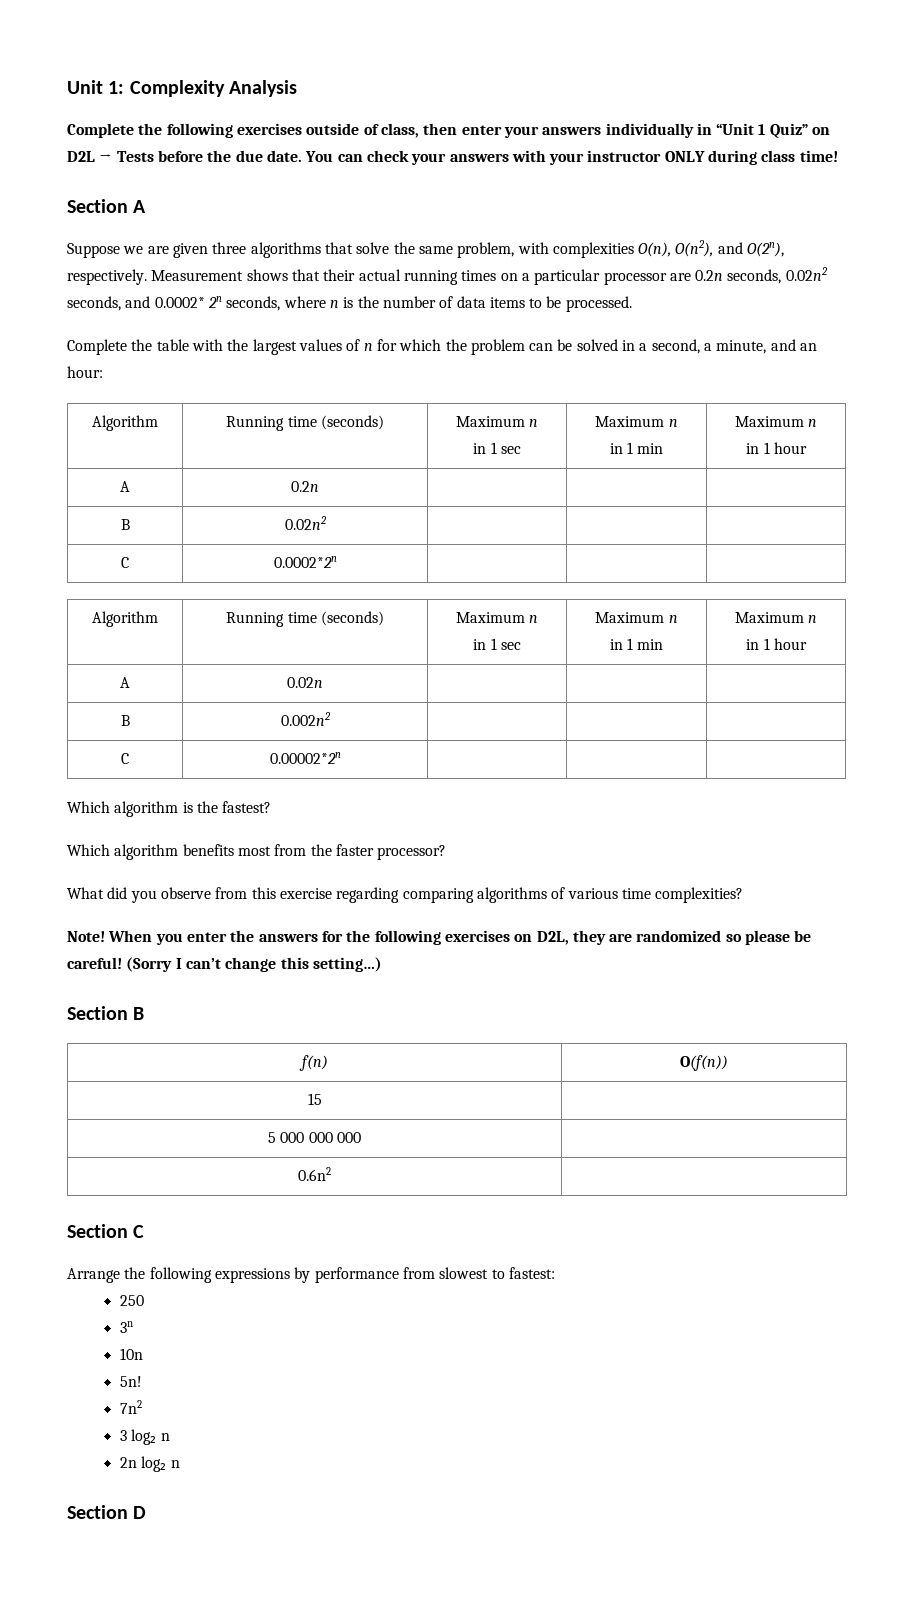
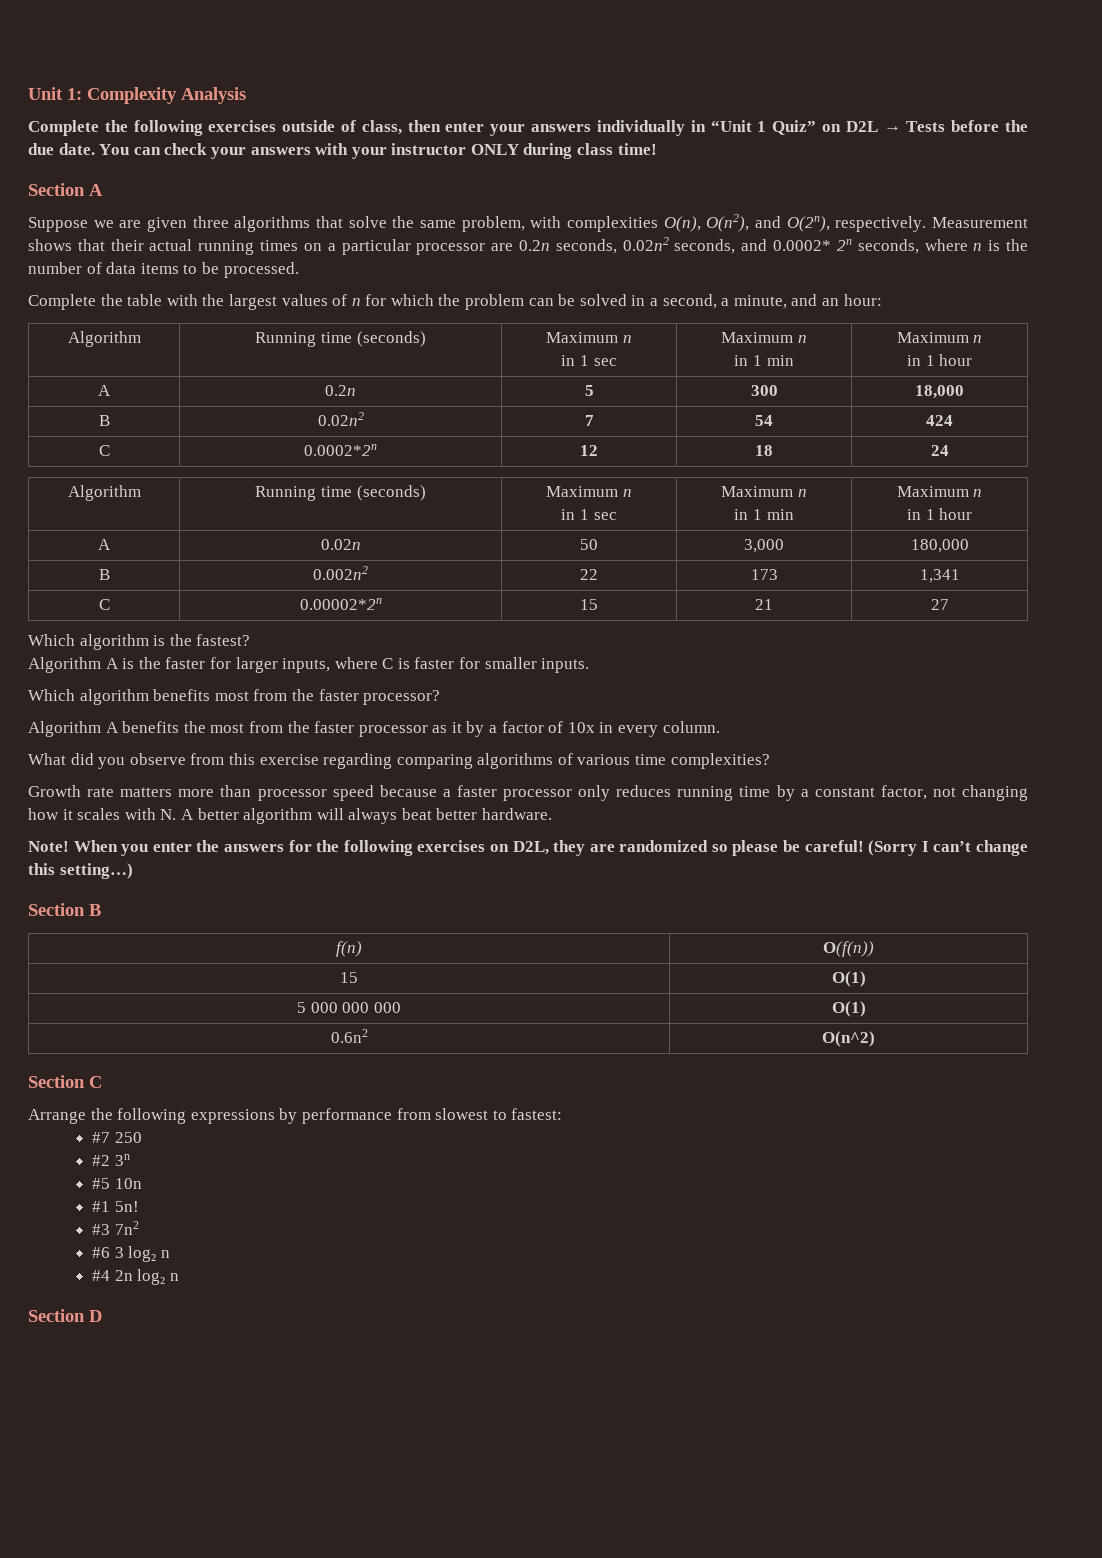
- A | 0.2n | | |
+ A | 0.2n | 5 | 300 | 18,000
- B | 0.02n2 | | |
+ B | 0.02n2 | 7 | 54 | 424
- C | 0.0002*2n | | |
+ C | 0.0002*2n | 12 | 18 | 24
- A | 0.02n | | |
+ A | 0.02n | 50 | 3,000 | 180,000
- B | 0.002n2 | | |
+ B | 0.002n2 | 22 | 173 | 1,341
- C | 0.00002*2n | | |
+ C | 0.00002*2n | 15 | 21 | 27
+ Algorithm A is the faster for larger inputs, where C is faster for smaller inputs.
+ Algorithm A benefits the most from the faster processor as it by a factor of 10x in every column.
+ Growth rate matters more than processor speed because a faster processor only reduces running time by a constant factor, not changing how it scales with N. A better algorithm will always beat better hardware.
- 15 |
+ 15 | O(1)
- 5 000 000 000 |
+ 5 000 000 000 | O(1)
- 0.6n2 |
+ 0.6n2 | O(n^2)
- 250
+ #7 250
- 3n
+ #2 3n
- 10n
+ #5 10n
- 5n!
+ #1 5n!
- 7n2
+ #3 7n2
- 3 log₂ n
+ #6 3 log₂ n
- 2n log₂ n
+ #4 2n log₂ n

